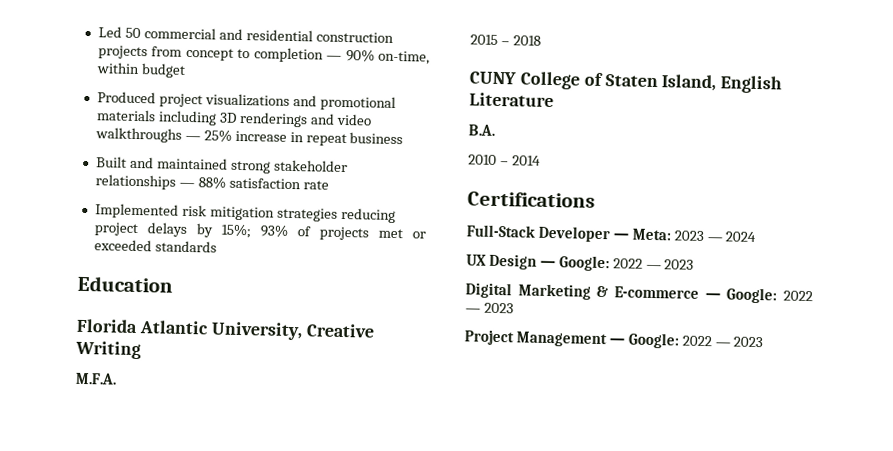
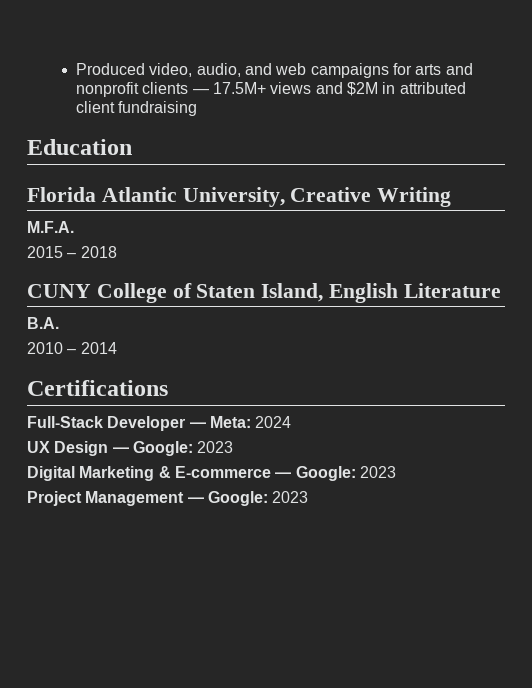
- Led 50 commercial and residential construction projects from concept to completion — 90% on-time, within budget
- Produced project visualizations and promotional materials including 3D renderings and video walkthroughs — 25% increase in repeat business
- Built and maintained strong stakeholder relationships — 88% satisfaction rate
- Implemented risk mitigation strategies reducing project delays by 15%; 93% of projects met or exceeded standards
+ Produced video, audio, and web campaigns for arts and nonprofit clients — 17.5M+ views and $2M in attributed client fundraising
- Full-Stack Developer — Meta: 2023 — 2024
+ Full-Stack Developer — Meta: 2024
- UX Design — Google: 2022 — 2023
+ UX Design — Google: 2023
- Digital Marketing & E-commerce — Google: 2022 — 2023
+ Digital Marketing & E-commerce — Google: 2023
- Project Management — Google: 2022 — 2023
+ Project Management — Google: 2023

